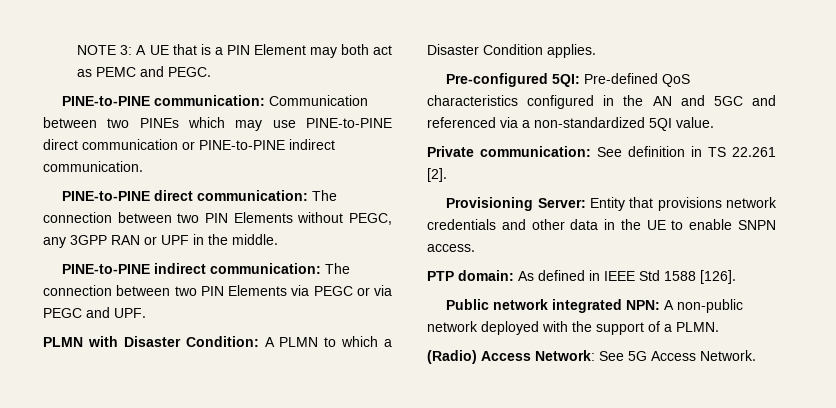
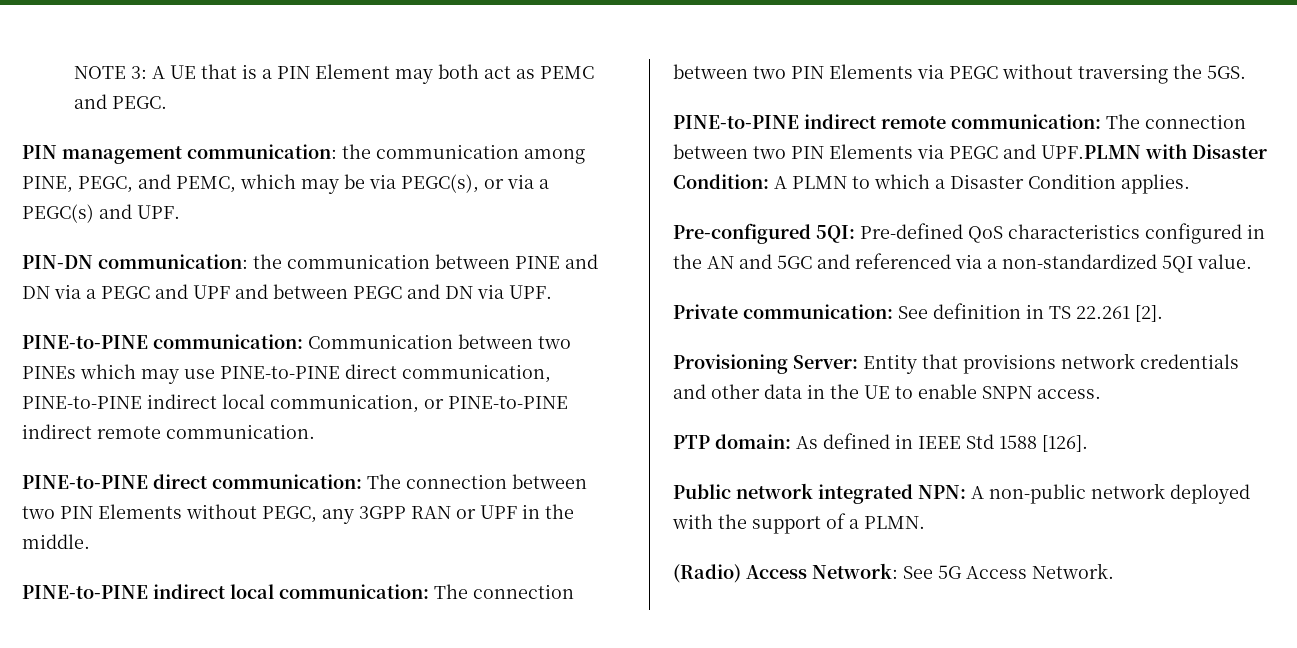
+ PIN management communication: the communication among PINE, PEGC, and PEMC, which may be via PEGC(s), or via a PEGC(s) and UPF.
+ PIN-DN communication: the communication between PINE and DN via a PEGC and UPF and between PEGC and DN via UPF.
- PINE-to-PINE communication: Communication between two PINEs which may use PINE-to-PINE direct communication or PINE-to-PINE indirect communication.
+ PINE-to-PINE communication: Communication between two PINEs which may use PINE-to-PINE direct communication, PINE-to-PINE indirect local communication, or PINE-to-PINE indirect remote communication.
- PINE-to-PINE indirect communication: The connection between two PIN Elements via PEGC or via PEGC and UPF.
- PLMN with Disaster Condition: A PLMN to which a Disaster Condition applies.
+ PINE-to-PINE indirect local communication: The connection between two PIN Elements via PEGC without traversing the 5GS.
+ PINE-to-PINE indirect remote communication: The connection between two PIN Elements via PEGC and UPF.PLMN with Disaster Condition: A PLMN to which a Disaster Condition applies.

